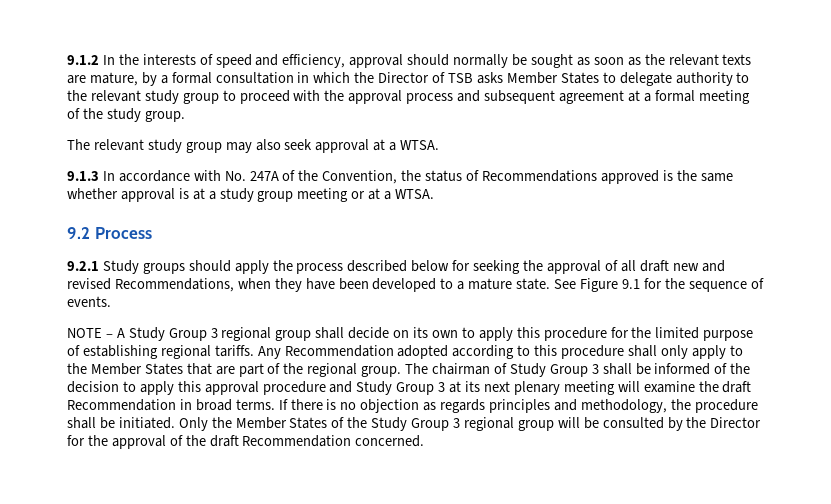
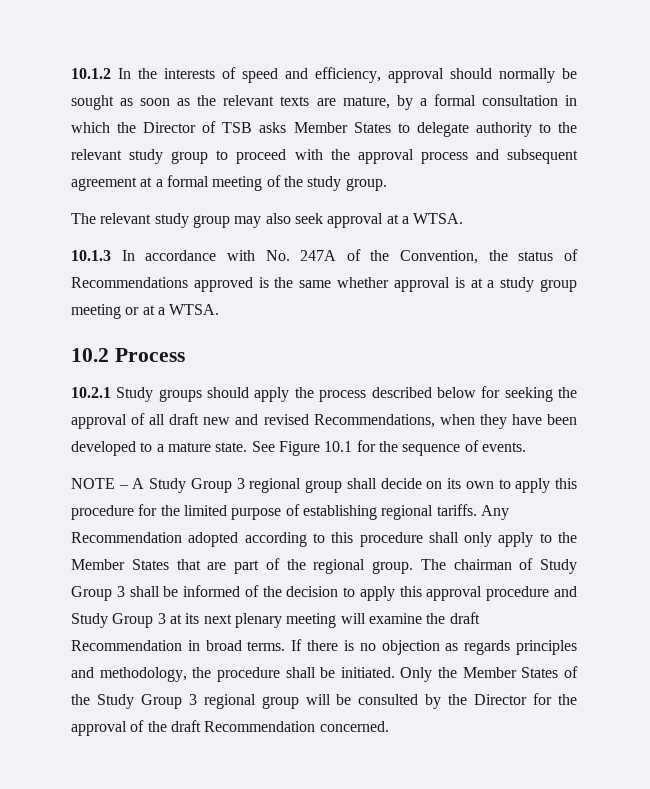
- 9.1.2 In the interests of speed and efficiency, approval should normally be sought as soon as the relevant texts are mature, by a formal consultation in which the Director of TSB asks Member States to delegate authority to the relevant study group to proceed with the approval process and subsequent agreement at a formal meeting of the study group.
+ 10.1.2 In the interests of speed and efficiency, approval should normally be sought as soon as the relevant texts are mature, by a formal consultation in which the Director of TSB asks Member States to delegate authority to the relevant study group to proceed with the approval process and subsequent agreement at a formal meeting of the study group.
- 9.1.3 In accordance with No. 247A of the Convention, the status of Recommendations approved is the same whether approval is at a study group meeting or at a WTSA.
+ 10.1.3 In accordance with No. 247A of the Convention, the status of Recommendations approved is the same whether approval is at a study group meeting or at a WTSA.
- 9.2 Process
+ 10.2 Process
- 9.2.1 Study groups should apply the process described below for seeking the approval of all draft new and revised Recommendations, when they have been developed to a mature state.
+ 10.2.1 Study groups should apply the process described below for seeking the approval of all draft new and revised Recommendations, when they have been developed to a mature state.
- See Figure 9.1 for the sequence of events.
+ See Figure 10.1 for the sequence of events.

